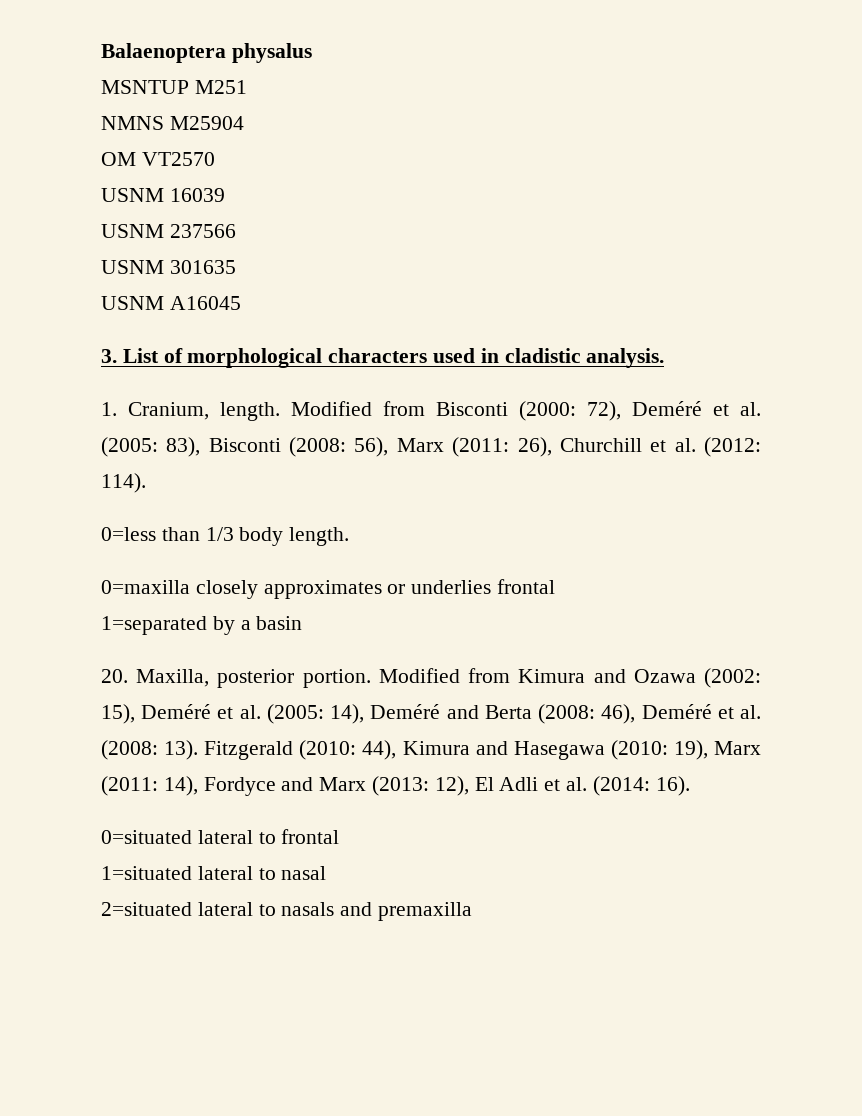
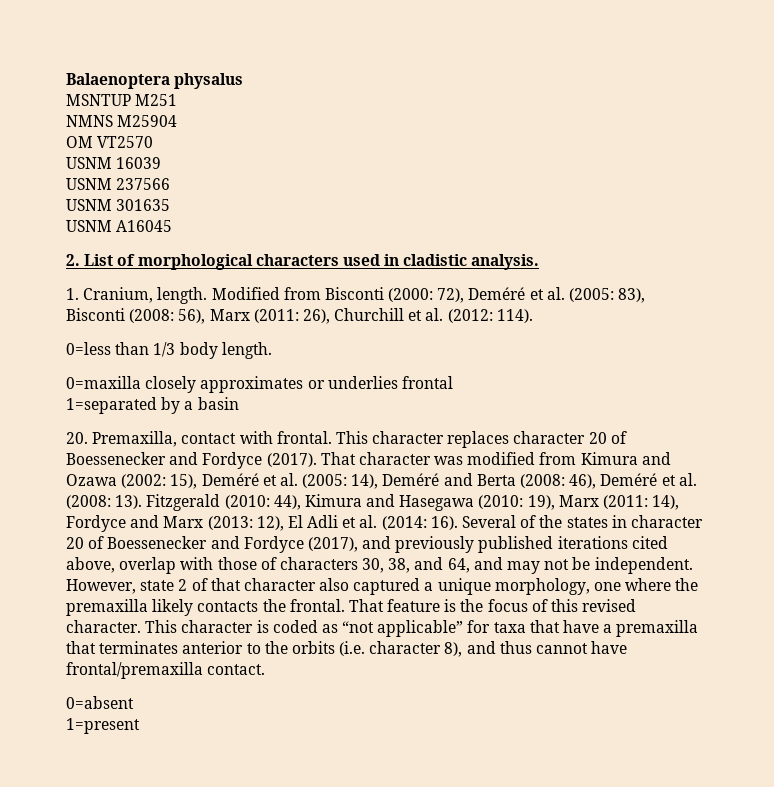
- 3. List of morphological characters used in cladistic analysis.
+ 2. List of morphological characters used in cladistic analysis.
- 20. Maxilla, posterior portion. Modified from Kimura and Ozawa (2002: 15), Deméré et al. (2005: 14), Deméré and Berta (2008: 46), Deméré et al. (2008: 13).
+ 20. Premaxilla, contact with frontal. This character replaces character 20 of Boessenecker and Fordyce (2017). That character was modified from Kimura and Ozawa (2002: 15), Deméré et al. (2005: 14), Deméré and Berta (2008: 46), Deméré et al. (2008: 13).
- Fitzgerald (2010: 44), Kimura and Hasegawa (2010: 19), Marx (2011: 14), Fordyce and Marx (2013: 12), El Adli et al. (2014: 16).
- 0=situated lateral to frontal
- 1=situated lateral to nasal
- 2=situated lateral to nasals and premaxilla
+ Fitzgerald (2010: 44), Kimura and Hasegawa (2010: 19), Marx (2011: 14), Fordyce and Marx (2013: 12), El Adli et al. (2014: 16). Several of the states in character 20 of Boessenecker and Fordyce (2017), and previously published iterations cited above, overlap with those of characters 30, 38, and 64, and may not be independent. However, state 2 of that character also captured a unique morphology, one where the premaxilla likely contacts the frontal. That feature is the focus of this revised character. This character is coded as “not applicable” for taxa that have a premaxilla that terminates anterior to the orbits (i.e. character 8), and thus cannot have frontal/premaxilla contact.
+ 0=absent
+ 1=present

